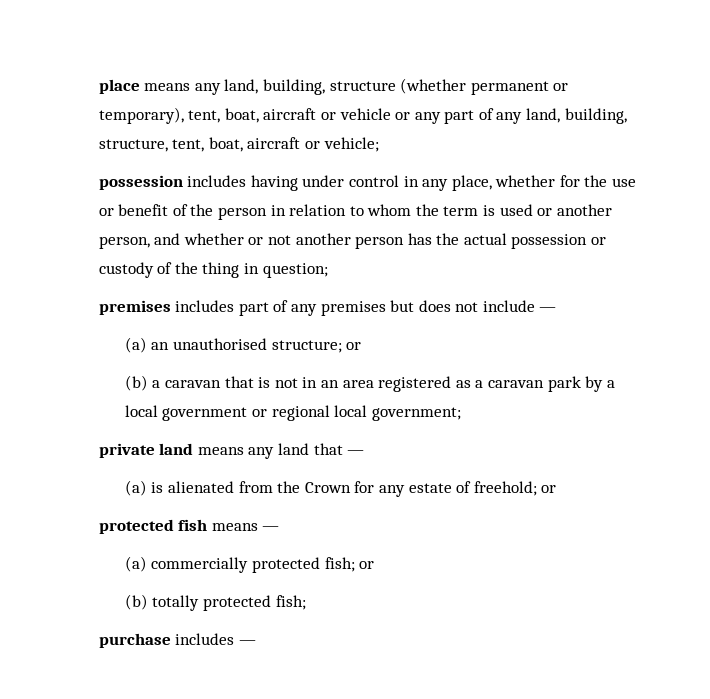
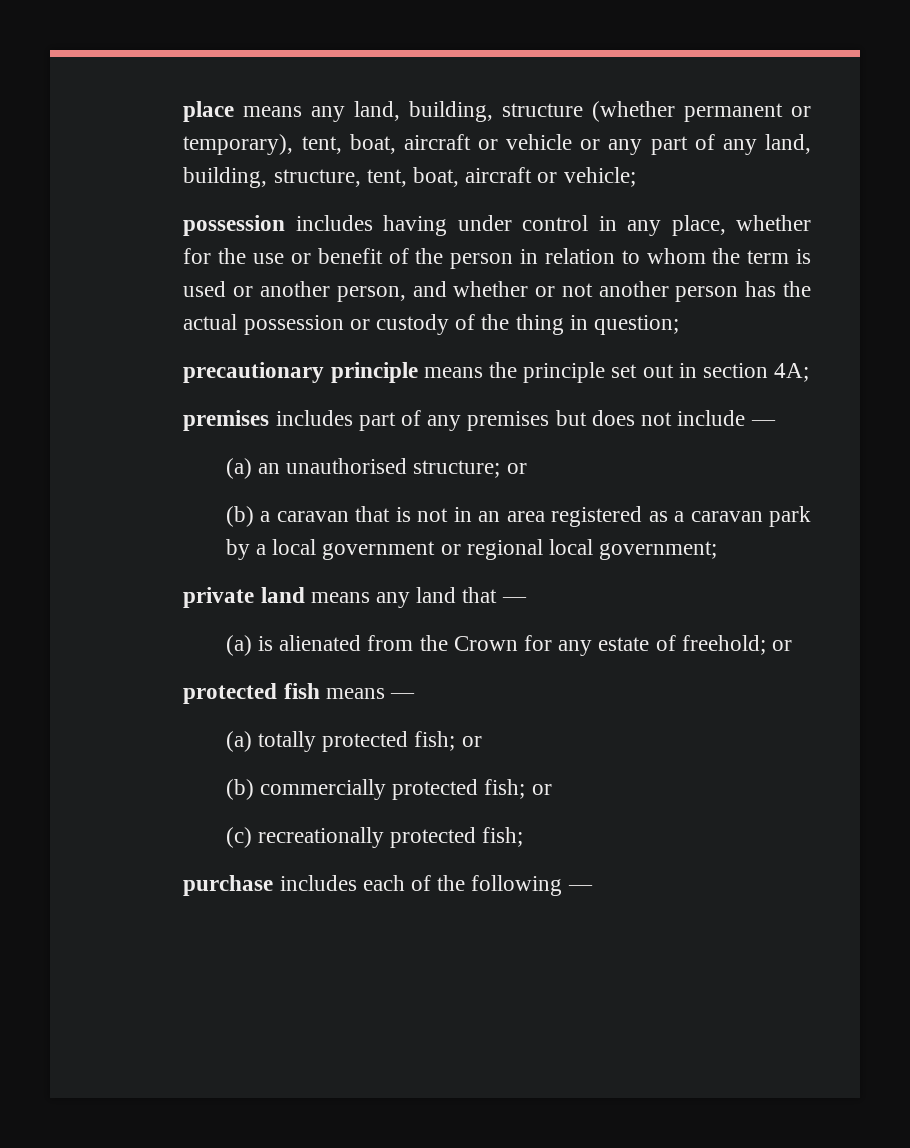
+ precautionary principle means the principle set out in section 4A;
- (a) commercially protected fish; or
+ (a) totally protected fish; or
+ (b) commercially protected fish; or
- (b) totally protected fish;
+ (c) recreationally protected fish;
- purchase includes —
+ purchase includes each of the following —

